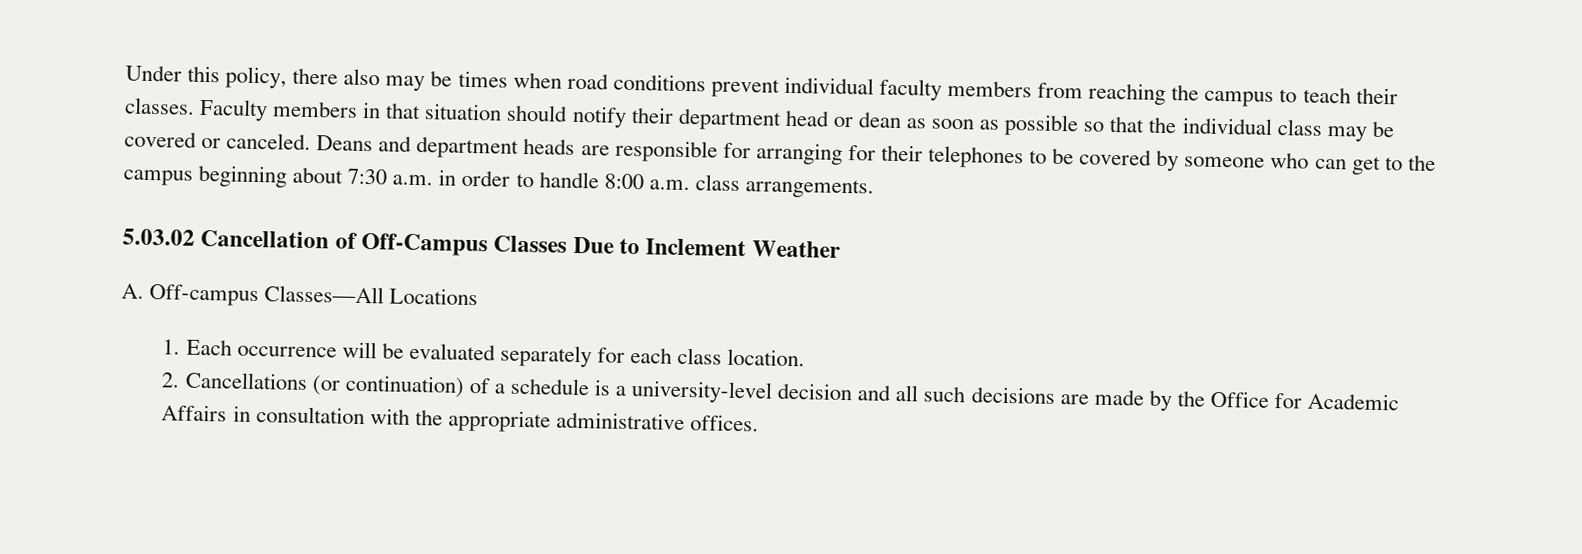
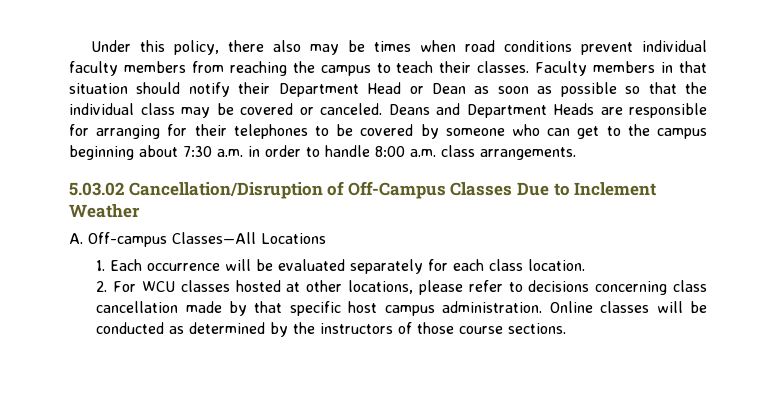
- Faculty members in that situation should notify their department head or dean as soon as possible so that the individual class may be covered or canceled.
+ Faculty members in that situation should notify their Department Head or Dean as soon as possible so that the individual class may be covered or canceled.
- Deans and department heads are responsible for arranging for their telephones to be covered by someone who can get to the campus beginning about 7:30 a.m. in order to handle 8:00 a.m. class arrangements.
+ Deans and Department Heads are responsible for arranging for their telephones to be covered by someone who can get to the campus beginning about 7:30 a.m. in order to handle 8:00 a.m. class arrangements.
- 5.03.02 Cancellation of Off-Campus Classes Due to Inclement Weather
+ 5.03.02 Cancellation/Disruption of Off-Campus Classes Due to Inclement Weather
- 2. Cancellations (or continuation) of a schedule is a university-level decision and all such decisions are made by the Office for Academic Affairs in consultation with the appropriate administrative offices.
+ 2. For WCU classes hosted at other locations, please refer to decisions concerning class cancellation made by that specific host campus administration. Online classes will be conducted as determined by the instructors of those course sections.

